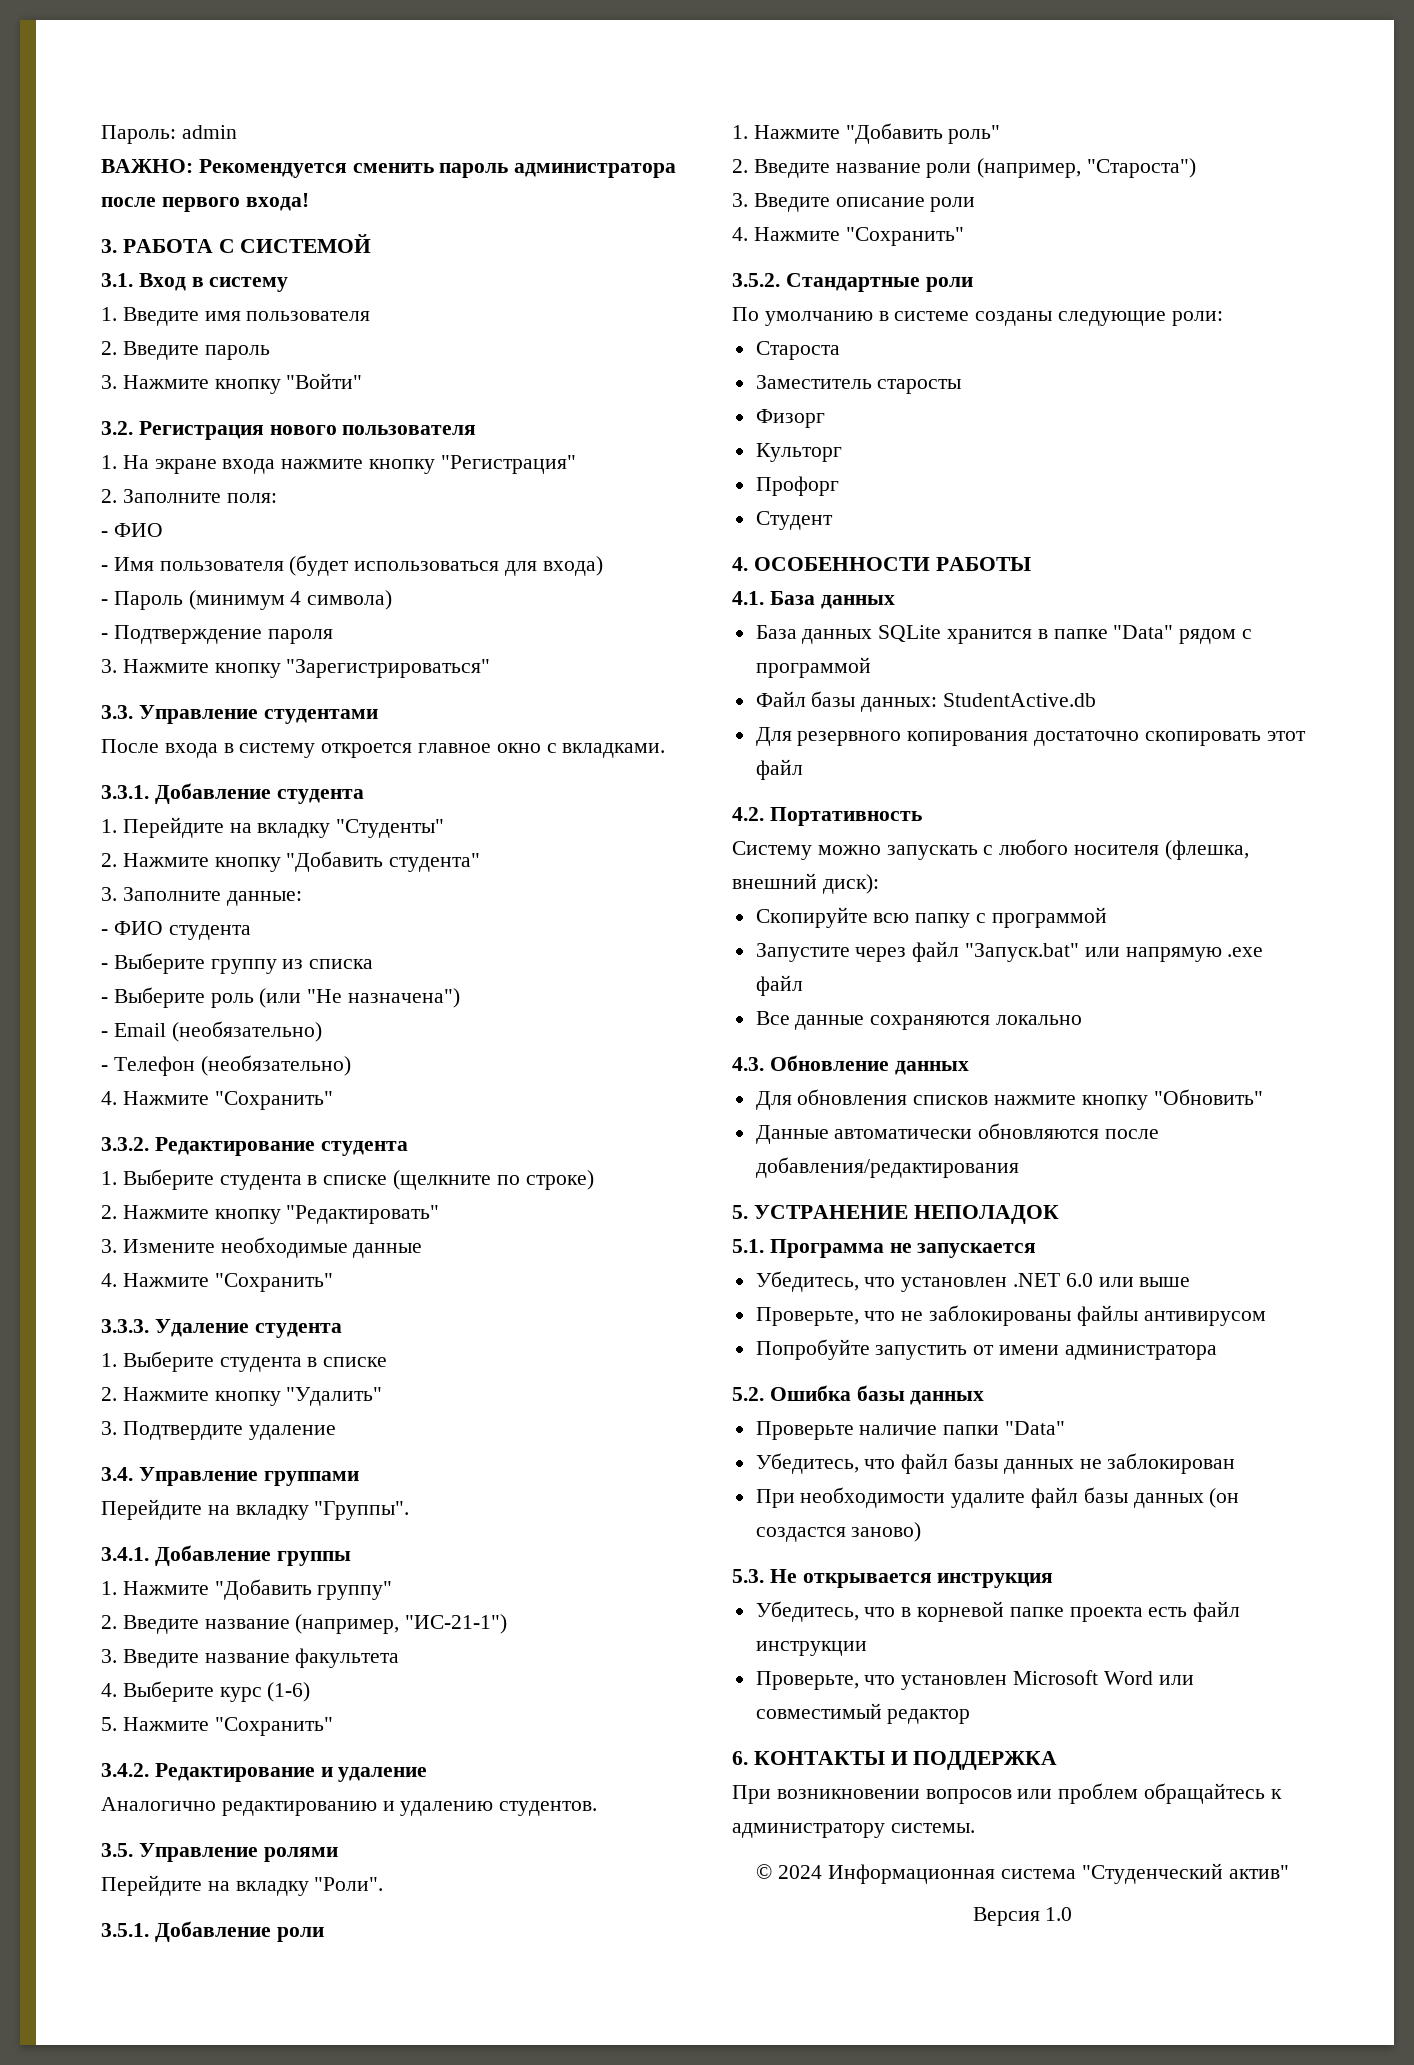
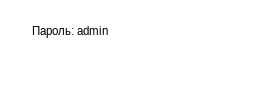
- ВАЖНО: Рекомендуется сменить пароль администратора после первого входа!
- 3. РАБОТА С СИСТЕМОЙ
- 3.1. Вход в систему
- 1. Введите имя пользователя
- 2. Введите пароль
- 3. Нажмите кнопку "Войти"
- 3.2. Регистрация нового пользователя
- 1. На экране входа нажмите кнопку "Регистрация"
- 2. Заполните поля:
- - ФИО
- - Имя пользователя (будет использоваться для входа)
- - Пароль (минимум 4 символа)
- - Подтверждение пароля
- 3. Нажмите кнопку "Зарегистрироваться"
- 3.3. Управление студентами
- После входа в систему откроется главное окно с вкладками.
- 3.3.1. Добавление студента
- 1. Перейдите на вкладку "Студенты"
- 2. Нажмите кнопку "Добавить студента"
- 3. Заполните данные:
- - ФИО студента
- - Выберите группу из списка
- - Выберите роль (или "Не назначена")
- - Email (необязательно)
- - Телефон (необязательно)
- 4. Нажмите "Сохранить"
- 3.3.2. Редактирование студента
- 1. Выберите студента в списке (щелкните по строке)
- 2. Нажмите кнопку "Редактировать"
- 3. Измените необходимые данные
- 4. Нажмите "Сохранить"
- 3.3.3. Удаление студента
- 1. Выберите студента в списке
- 2. Нажмите кнопку "Удалить"
- 3. Подтвердите удаление
- 3.4. Управление группами
- Перейдите на вкладку "Группы".
- 3.4.1. Добавление группы
- 1. Нажмите "Добавить группу"
- 2. Введите название (например, "ИС-21-1")
- 3. Введите название факультета
- 4. Выберите курс (1-6)
- 5. Нажмите "Сохранить"
- 3.4.2. Редактирование и удаление
- Аналогично редактированию и удалению студентов.
- 3.5. Управление ролями
- Перейдите на вкладку "Роли".
- 3.5.1. Добавление роли
- 1. Нажмите "Добавить роль"
- 2. Введите название роли (например, "Староста")
- 3. Введите описание роли
- 4. Нажмите "Сохранить"
- 3.5.2. Стандартные роли
- По умолчанию в системе созданы следующие роли:
- Староста
- Заместитель старосты
- Физорг
- Культорг
- Профорг
- Студент
- 4. ОСОБЕННОСТИ РАБОТЫ
- 4.1. База данных
- База данных SQLite хранится в папке "Data" рядом с программой
- Файл базы данных: StudentActive.db
- Для резервного копирования достаточно скопировать этот файл
- 4.2. Портативность
- Систему можно запускать с любого носителя (флешка, внешний диск):
- Скопируйте всю папку с программой
- Запустите через файл "Запуск.bat" или напрямую .exe файл
- Все данные сохраняются локально
- 4.3. Обновление данных
- Для обновления списков нажмите кнопку "Обновить"
- Данные автоматически обновляются после добавления/редактирования
- 5. УСТРАНЕНИЕ НЕПОЛАДОК
- 5.1. Программа не запускается
- Убедитесь, что установлен .NET 6.0 или выше
- Проверьте, что не заблокированы файлы антивирусом
- Попробуйте запустить от имени администратора
- 5.2. Ошибка базы данных
- Проверьте наличие папки "Data"
- Убедитесь, что файл базы данных не заблокирован
- При необходимости удалите файл базы данных (он создастся заново)
- 5.3. Не открывается инструкция
- Убедитесь, что в корневой папке проекта есть файл инструкции
- Проверьте, что установлен Microsoft Word или совместимый редактор
- 6. КОНТАКТЫ И ПОДДЕРЖКА
- При возникновении вопросов или проблем обращайтесь к администратору системы.
- © 2024 Информационная система "Студенческий актив"
- Версия 1.0

